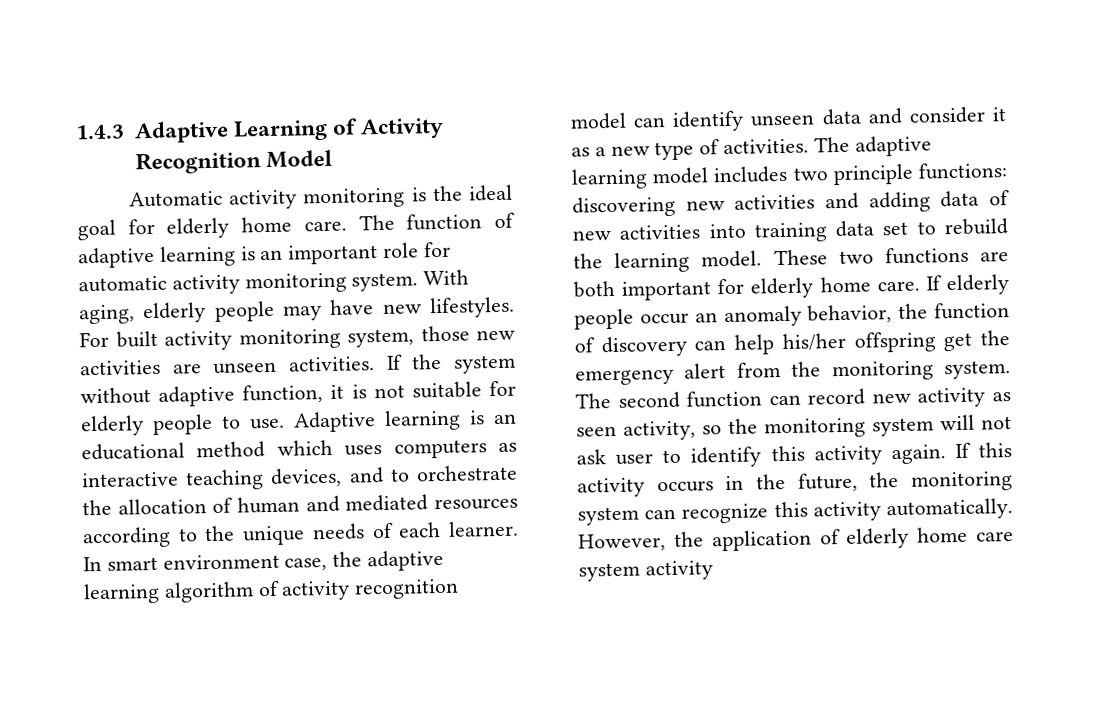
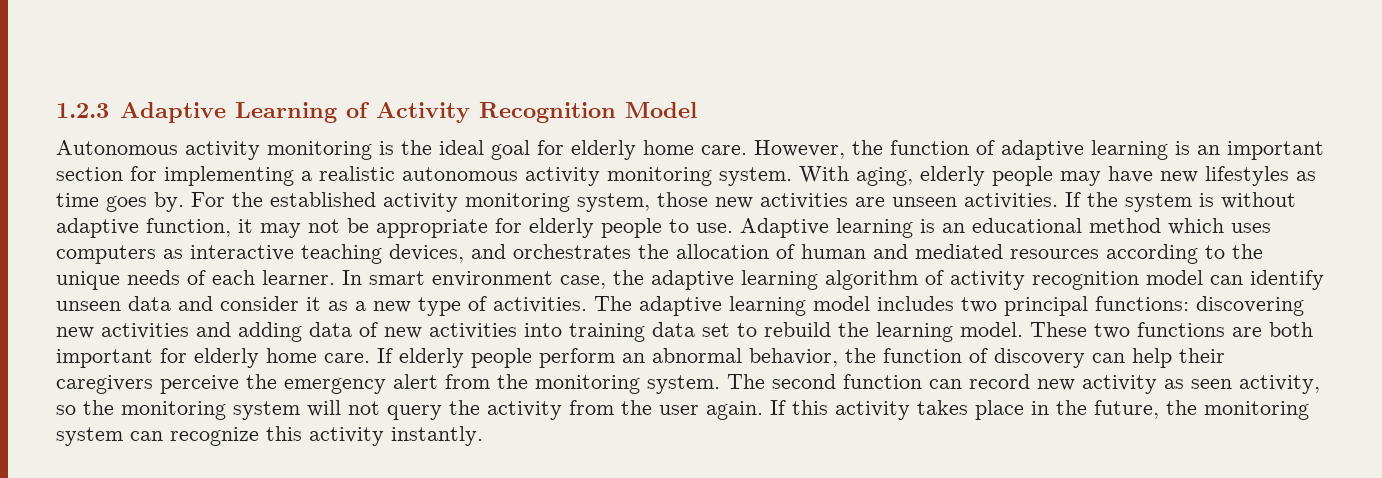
- 1.4.3 Adaptive Learning of Activity Recognition Model
+ 1.2.3 Adaptive Learning of Activity Recognition Model
- Automatic activity monitoring is the ideal goal for elderly home care.
+ Autonomous activity monitoring is the ideal goal for elderly home care.
- The function of adaptive learning is an important role for automatic activity monitoring system.
+ However, the function of adaptive learning is an important section for implementing a realistic autonomous activity monitoring system.
- With aging, elderly people may have new lifestyles. For built activity monitoring system, those new activities are unseen activities.
+ With aging, elderly people may have new lifestyles as time goes by. For the established activity monitoring system, those new activities are unseen activities.
- If the system without adaptive function, it is not suitable for elderly people to use.
+ If the system is without adaptive function, it may not be appropriate for elderly people to use.
- Adaptive learning is an educational method which uses computers as interactive teaching devices, and to orchestrate the allocation of human and mediated resources according to the unique needs of each learner.
+ Adaptive learning is an educational method which uses computers as interactive teaching devices, and orchestrates the allocation of human and mediated resources according to the unique needs of each learner.
- The adaptive learning model includes two principle functions: discovering new activities and adding data of new activities into training data set to rebuild the learning model.
+ The adaptive learning model includes two principal functions: discovering new activities and adding data of new activities into training data set to rebuild the learning model.
- If elderly people occur an anomaly behavior, the function of discovery can help his/her offspring get the emergency alert from the monitoring system.
+ If elderly people perform an abnormal behavior, the function of discovery can help their caregivers perceive the emergency alert from the monitoring system.
- The second function can record new activity as seen activity, so the monitoring system will not ask user to identify this activity again.
+ The second function can record new activity as seen activity, so the monitoring system will not query the activity from the user again.
- If this activity occurs in the future, the monitoring system can recognize this activity automatically. However, the application of elderly home care system activity
+ If this activity takes place in the future, the monitoring system can recognize this activity instantly.

